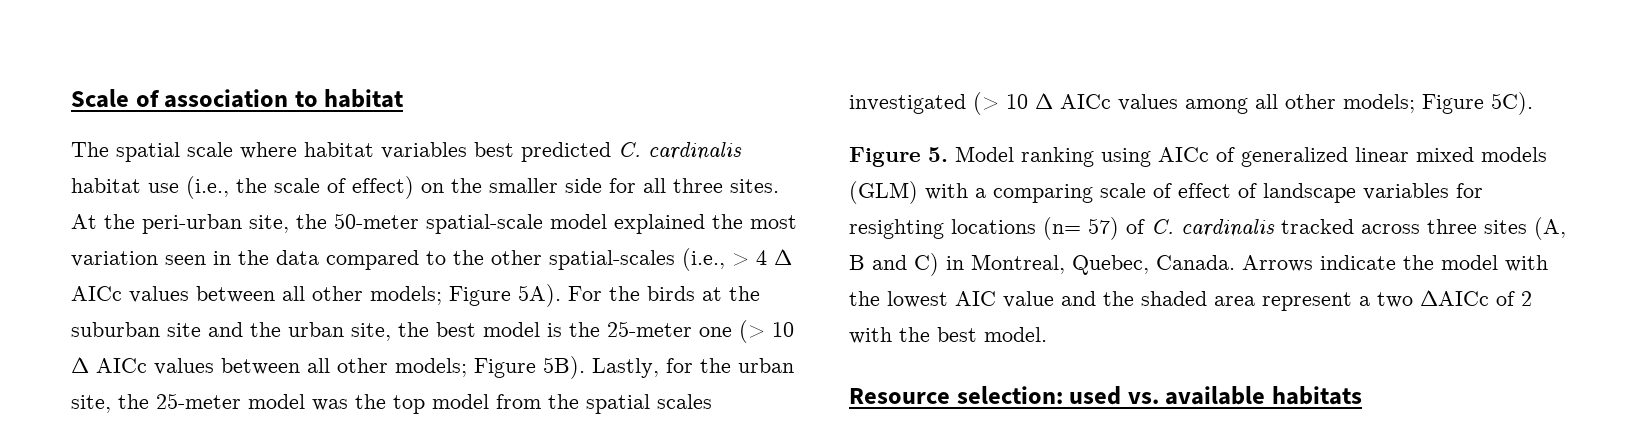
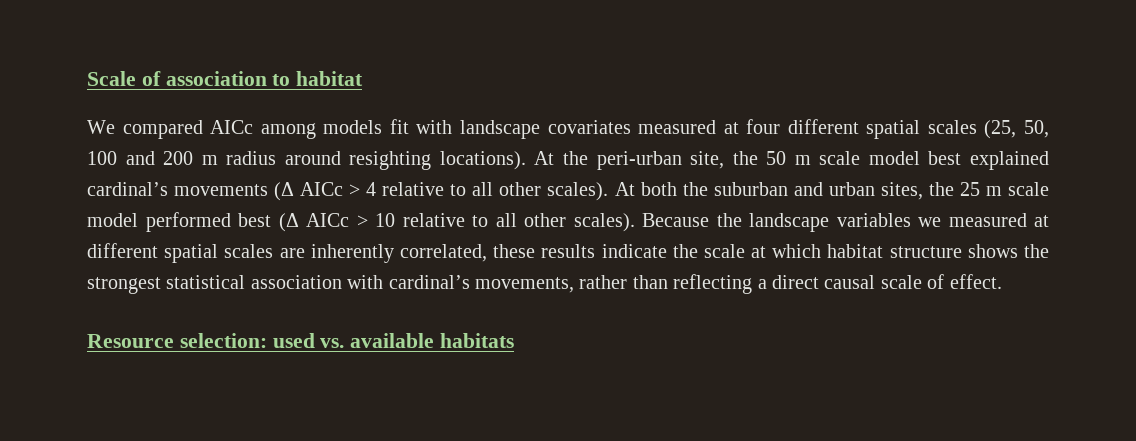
- The spatial scale where habitat variables best predicted C. cardinalis habitat use (i.e., the scale of effect) on the smaller side for all three sites.
+ We compared AICc among models fit with landscape covariates measured at four different spatial scales (25, 50, 100 and 200 m radius around resighting locations).
- At the peri-urban site, the 50-meter spatial-scale model explained the most variation seen in the data compared to the other spatial-scales (i.e., > 4 Δ AICc values between all other models; Figure 5A). For the birds at the suburban site and the urban site, the best model is the 25-meter one (> 10 Δ AICc values between all other models; Figure 5B). Lastly, for the urban site, the 25-meter model was the top model from the spatial scales investigated (> 10 Δ AICc values among all other models; Figure 5C).
- Figure 5. Model ranking using AICc of generalized linear mixed models (GLM) with a comparing scale of effect of landscape variables for resighting locations (n= 57) of C. cardinalis tracked across three sites (A, B and C) in Montreal, Quebec, Canada. Arrows indicate the model with the lowest AIC value and the shaded area represent a two ∆AICc of 2 with the best model.
+ At the peri-urban site, the 50 m scale model best explained cardinal’s movements (Δ AICc > 4 relative to all other scales). At both the suburban and urban sites, the 25 m scale model performed best (Δ AICc > 10 relative to all other scales). Because the landscape variables we measured at different spatial scales are inherently correlated, these results indicate the scale at which habitat structure shows the strongest statistical association with cardinal’s movements, rather than reflecting a direct causal scale of effect.

